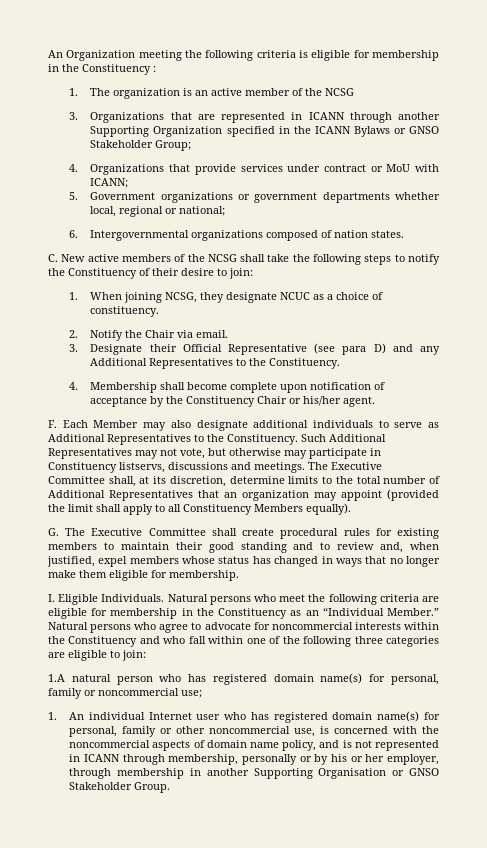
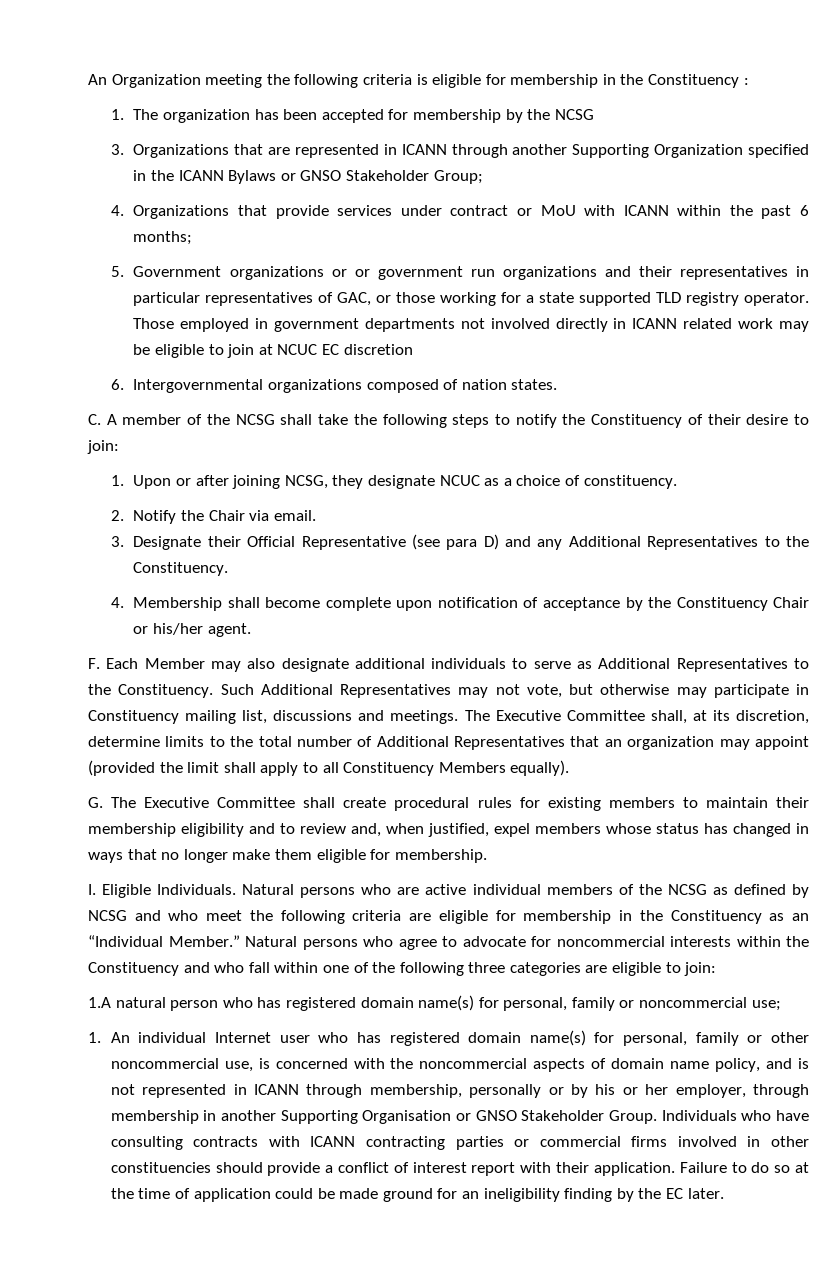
- 1. The organization is an active member of the NCSG
+ 1. The organization has been accepted for membership by the NCSG
- 4. Organizations that provide services under contract or MoU with ICANN;
- 5. Government organizations or government departments whether local, regional or national;
+ 4. Organizations that provide services under contract or MoU with ICANN within the past 6 months;
+ 5. Government organizations or or government run organizations and their representatives in particular representatives of GAC, or those working for a state supported TLD registry operator. Those employed in government departments not involved directly in ICANN related work may be eligible to join at NCUC EC discretion
- C. New active members of the NCSG shall take the following steps to notify the Constituency of their desire to join:
+ C. A member of the NCSG shall take the following steps to notify the Constituency of their desire to join:
- 1. When joining NCSG, they designate NCUC as a choice of constituency.
+ 1. Upon or after joining NCSG, they designate NCUC as a choice of constituency.
- Such Additional Representatives may not vote, but otherwise may participate in Constituency listservs, discussions and meetings.
+ Such Additional Representatives may not vote, but otherwise may participate in Constituency mailing list, discussions and meetings.
- G. The Executive Committee shall create procedural rules for existing members to maintain their good standing and to review and, when justified, expel members whose status has changed in ways that no longer make them eligible for membership.
+ G. The Executive Committee shall create procedural rules for existing members to maintain their membership eligibility and to review and, when justified, expel members whose status has changed in ways that no longer make them eligible for membership.
- Natural persons who meet the following criteria are eligible for membership in the Constituency as an “Individual Member.”
+ Natural persons who are active individual members of the NCSG as defined by NCSG and who meet the following criteria are eligible for membership in the Constituency as an “Individual Member.”
+ Individuals who have consulting contracts with ICANN contracting parties or commercial firms involved in other constituencies should provide a conflict of interest report with their application. Failure to do so at the time of application could be made ground for an ineligibility finding by the EC later.

